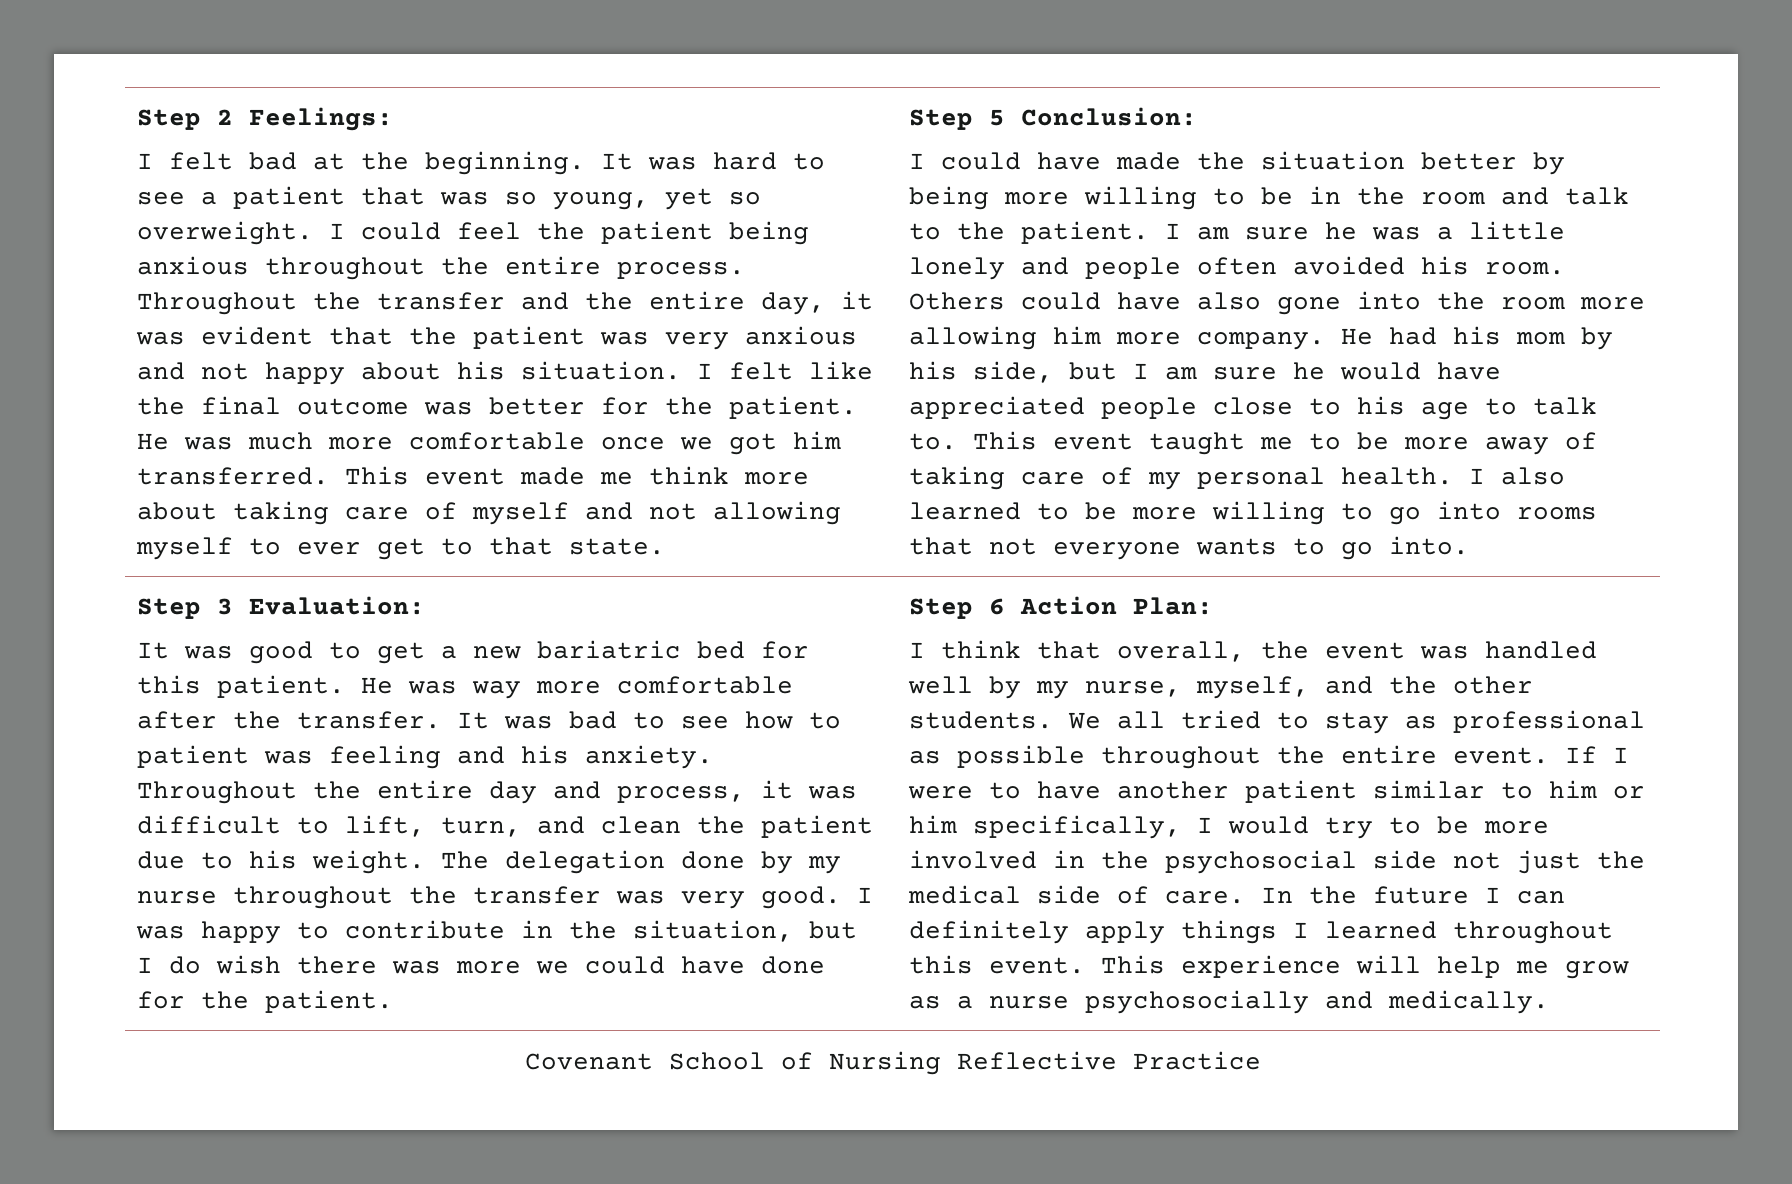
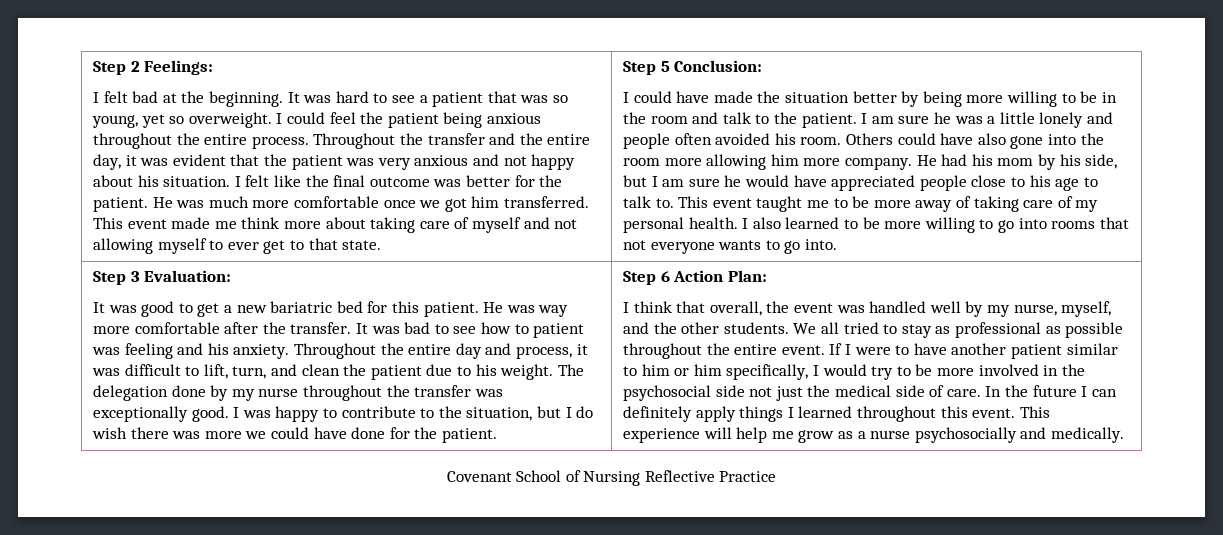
- The delegation done by my nurse throughout the transfer was very good.
+ The delegation done by my nurse throughout the transfer was exceptionally good.
- I was happy to contribute in the situation, but I do wish there was more we could have done for the patient.
+ I was happy to contribute to the situation, but I do wish there was more we could have done for the patient.

